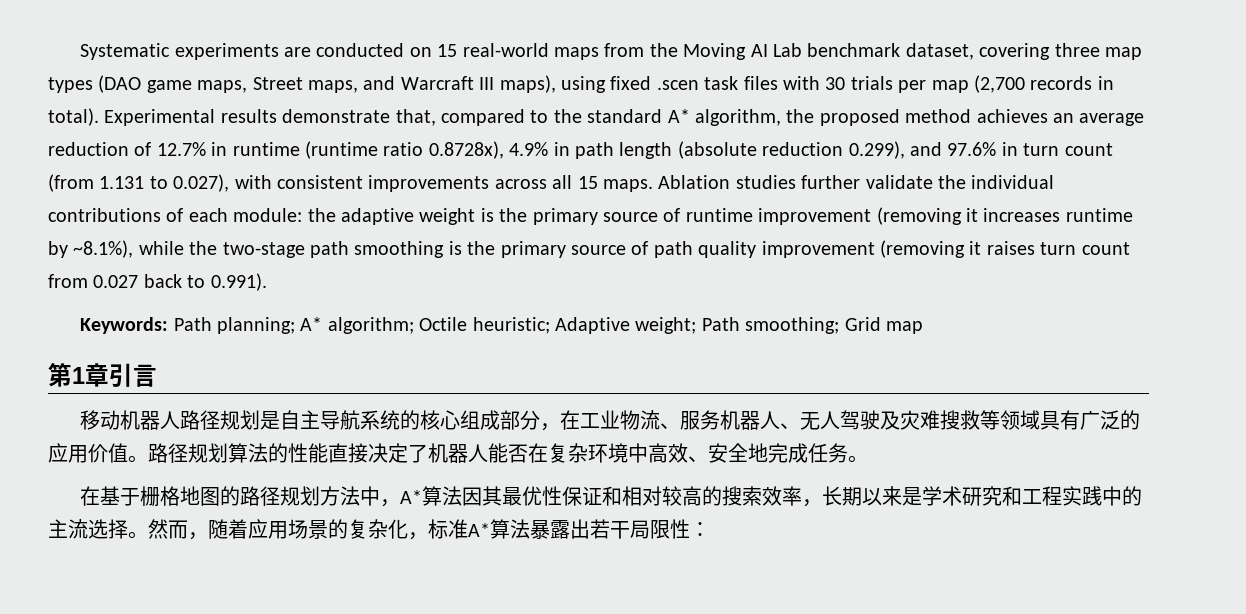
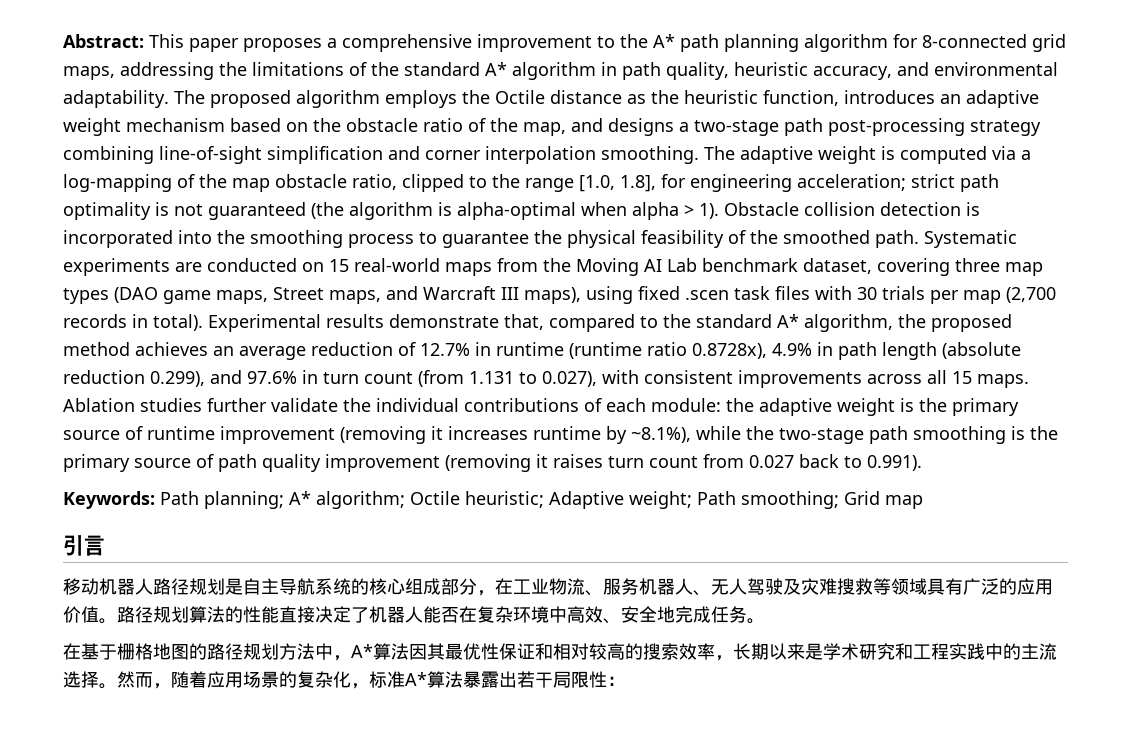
+ Abstract: This paper proposes a comprehensive improvement to the A* path planning algorithm for 8-connected grid maps, addressing the limitations of the standard A* algorithm in path quality, heuristic accuracy, and environmental adaptability. The proposed algorithm employs the Octile distance as the heuristic function, introduces an adaptive weight mechanism based on the obstacle ratio of the map, and designs a two-stage path post-processing strategy combining line-of-sight simplification and corner interpolation smoothing. The adaptive weight is computed via a log-mapping of the map obstacle ratio, clipped to the range [1.0, 1.8], for engineering acceleration; strict path optimality is not guaranteed (the algorithm is alpha-optimal when alpha > 1). Obstacle collision detection is incorporated into the smoothing process to guarantee the physical feasibility of the smoothed path.
- 第1章引言
+ 引言

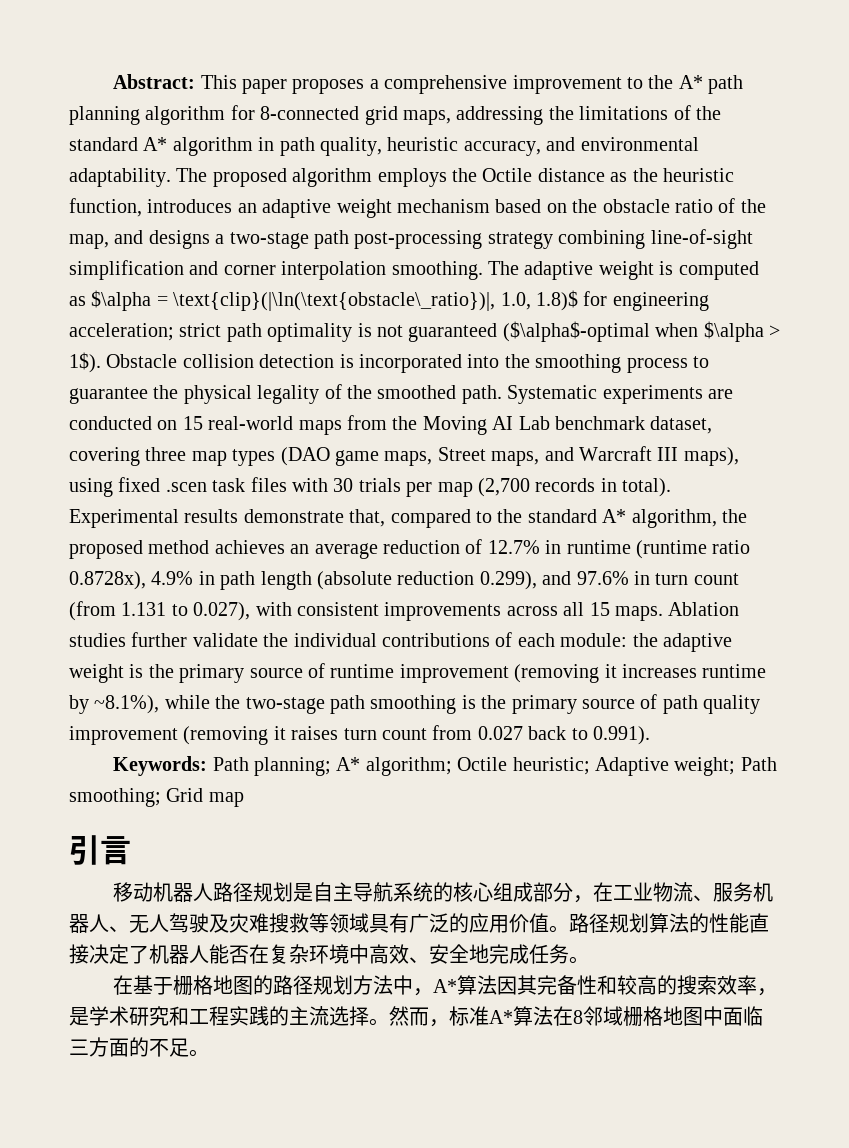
- The adaptive weight is computed via a log-mapping of the map obstacle ratio, clipped to the range [1.0, 1.8], for engineering acceleration; strict path optimality is not guaranteed (the algorithm is alpha-optimal when alpha > 1).
+ The adaptive weight is computed as $\alpha = \text{clip}(|\ln(\text{obstacle\_ratio})|, 1.0, 1.8)$ for engineering acceleration; strict path optimality is not guaranteed ($\alpha$-optimal when $\alpha > 1$).
- Obstacle collision detection is incorporated into the smoothing process to guarantee the physical feasibility of the smoothed path.
+ Obstacle collision detection is incorporated into the smoothing process to guarantee the physical legality of the smoothed path.
- 在基于栅格地图的路径规划方法中，A*算法因其最优性保证和相对较高的搜索效率，长期以来是学术研究和工程实践中的主流选择。
+ 在基于栅格地图的路径规划方法中，A*算法因其完备性和较高的搜索效率，是学术研究和工程实践的主流选择。
- 然而，随着应用场景的复杂化，标准A*算法暴露出若干局限性：
+ 然而，标准A*算法在8邻域栅格地图中面临三方面的不足。

